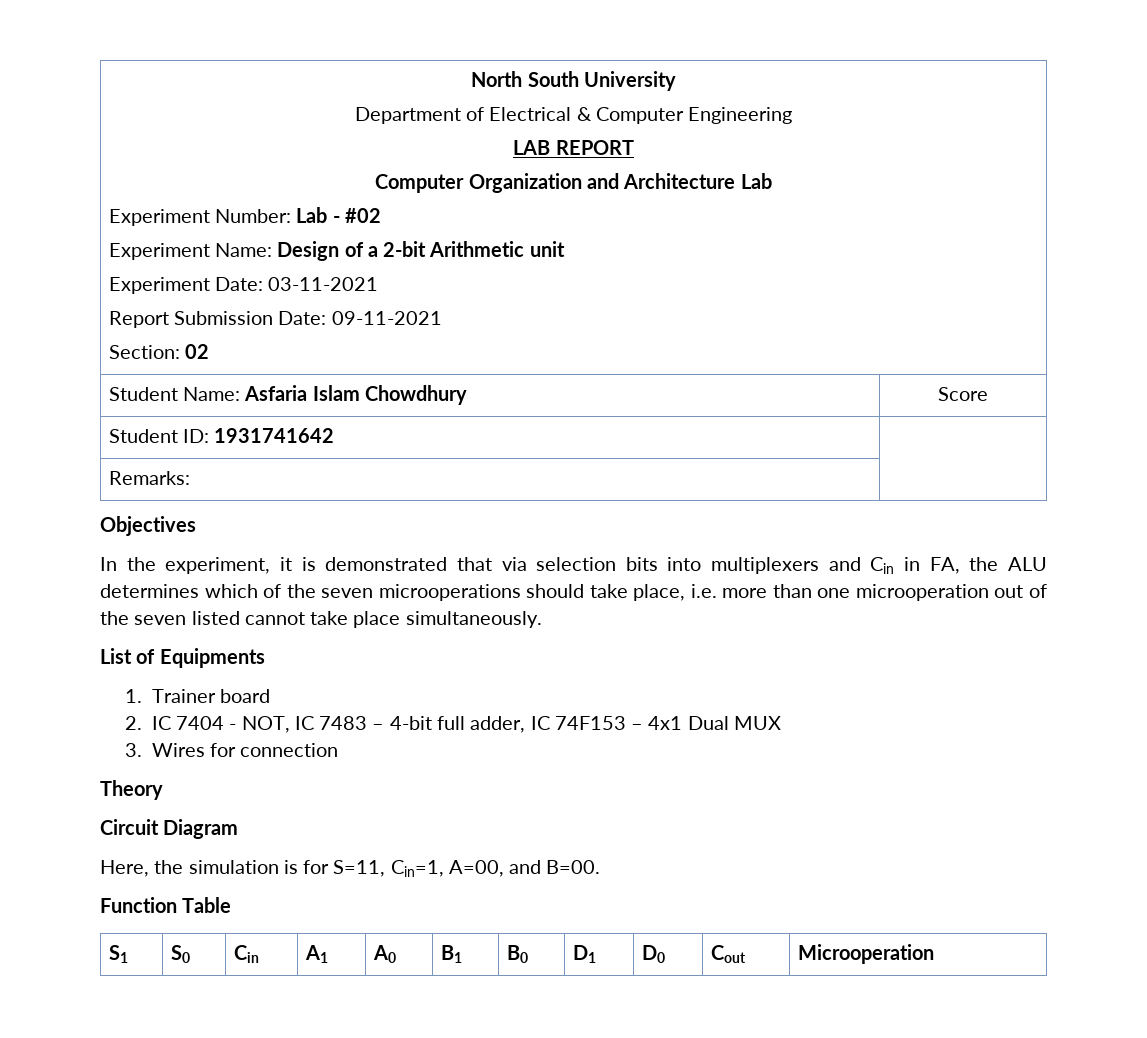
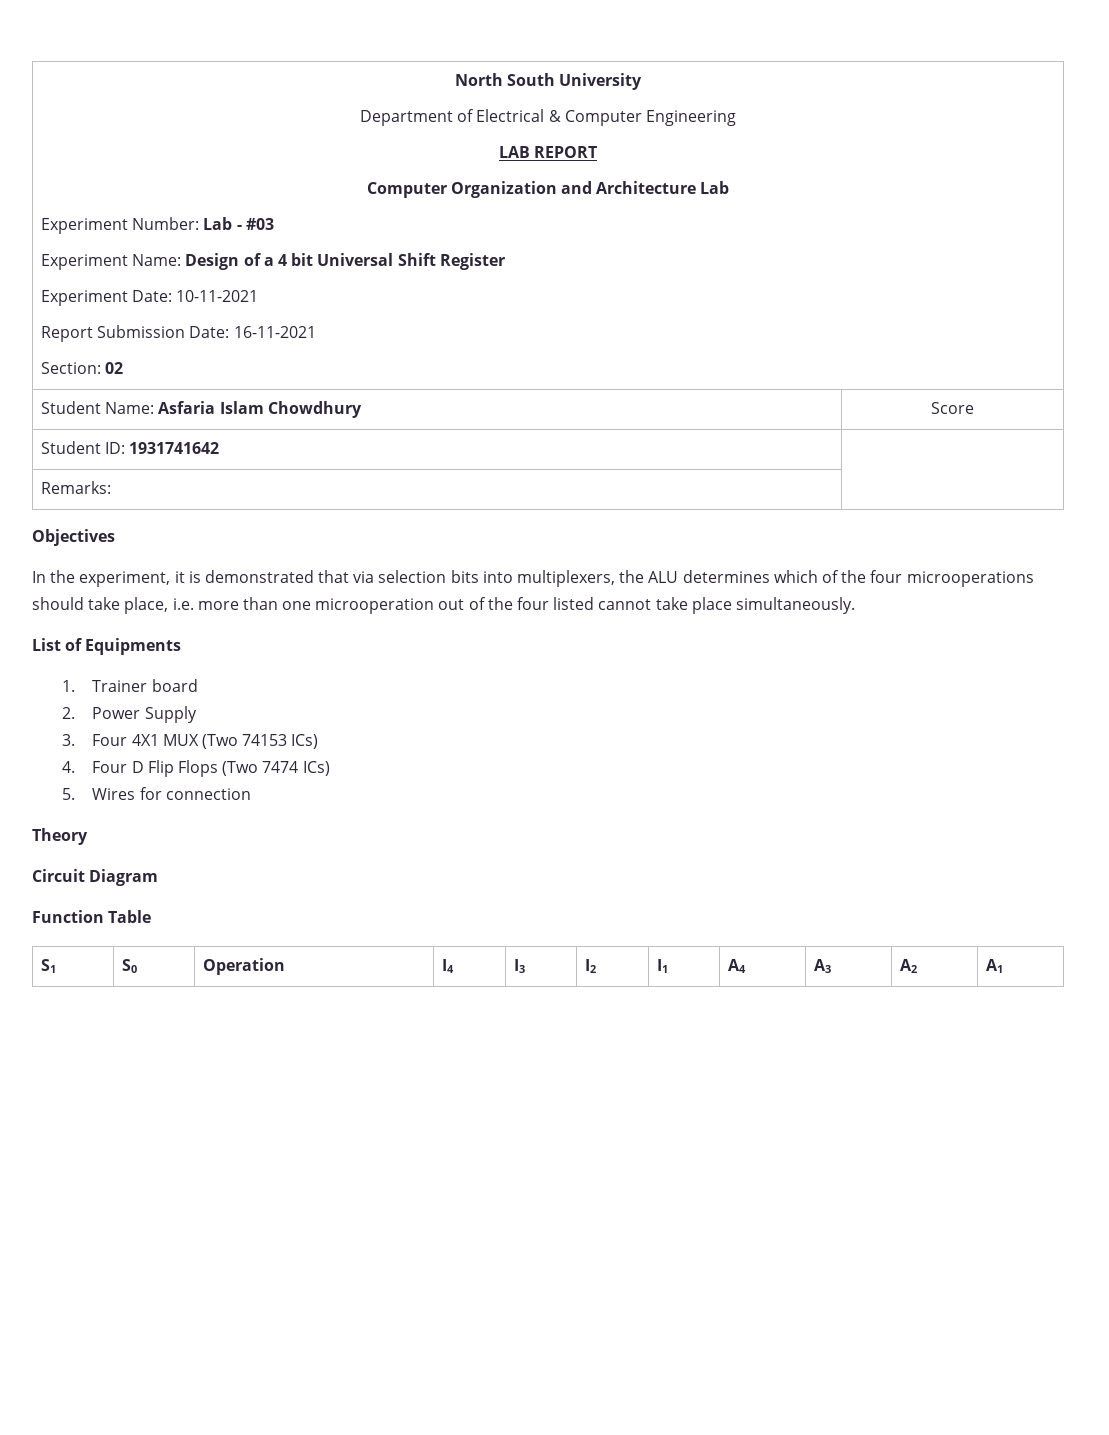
  North South University
  Department of Electrical & Computer Engineering
  LAB REPORT
  Computer Organization and Architecture Lab
- Experiment Number: Lab - #02
- Experiment Name: Design of a 2-bit Arithmetic unit
- Experiment Date: 03-11-2021
- Report Submission Date: 09-11-2021
+ Experiment Number: Lab - #03
+ Experiment Name: Design of a 4 bit Universal Shift Register
+ Experiment Date: 10-11-2021
+ Report Submission Date: 16-11-2021
- In the experiment, it is demonstrated that via selection bits into multiplexers and Cin in FA, the ALU determines which of the seven microoperations should take place, i.e. more than one microoperation out of the seven listed cannot take place simultaneously.
+ In the experiment, it is demonstrated that via selection bits into multiplexers, the ALU determines which of the four microoperations should take place, i.e. more than one microoperation out of the four listed cannot take place simultaneously.
- 2. IC 7404 - NOT, IC 7483 – 4-bit full adder, IC 74F153 – 4x1 Dual MUX
- 3. Wires for connection
+ 2. Power Supply
+ 3. Four 4X1 MUX (Two 74153 ICs)
+ 4. Four D Flip Flops (Two 7474 ICs)
+ 5. Wires for connection
- Here, the simulation is for S=11, Cin=1, A=00, and B=00.
  Function Table
- S1 | S0 | Cin | A1 | A0 | B1 | B0 | D1 | D0 | Cout | Microoperation
+ S1 | S0 | Operation | I4 | I3 | I2 | I1 | A4 | A3 | A2 | A1

